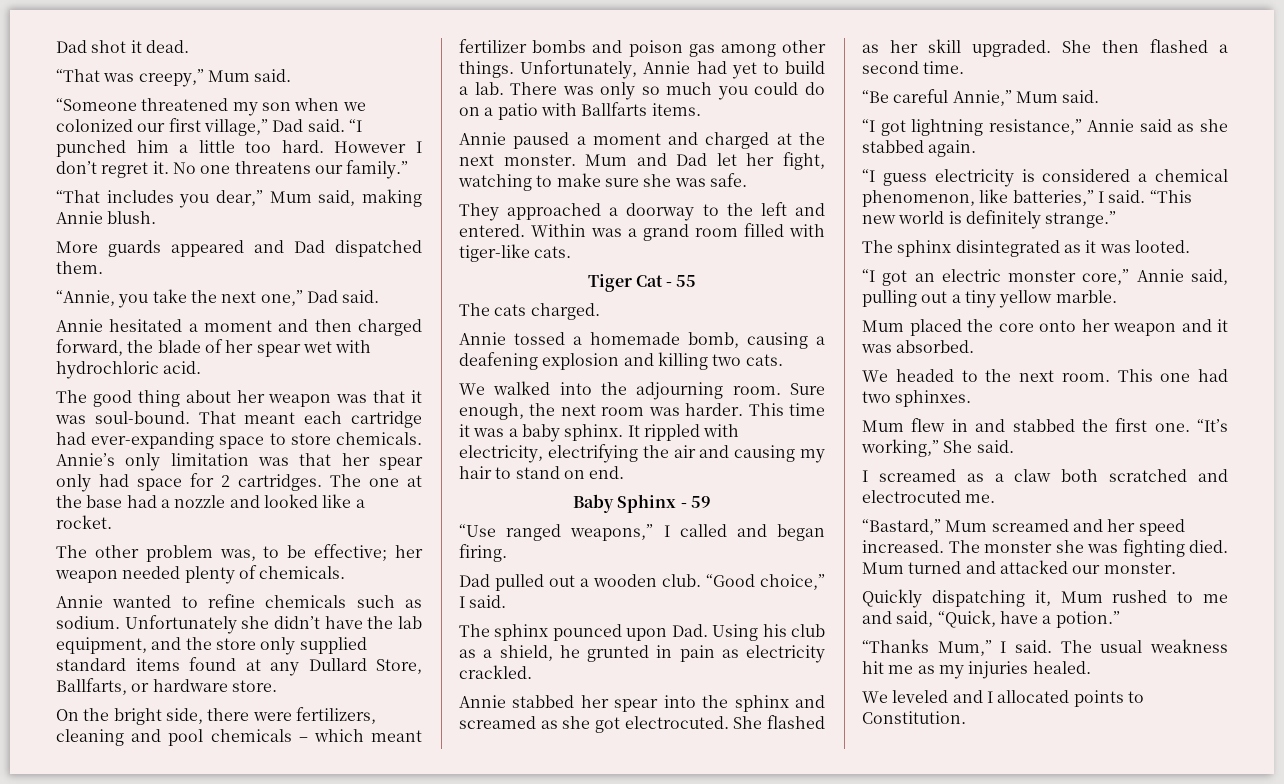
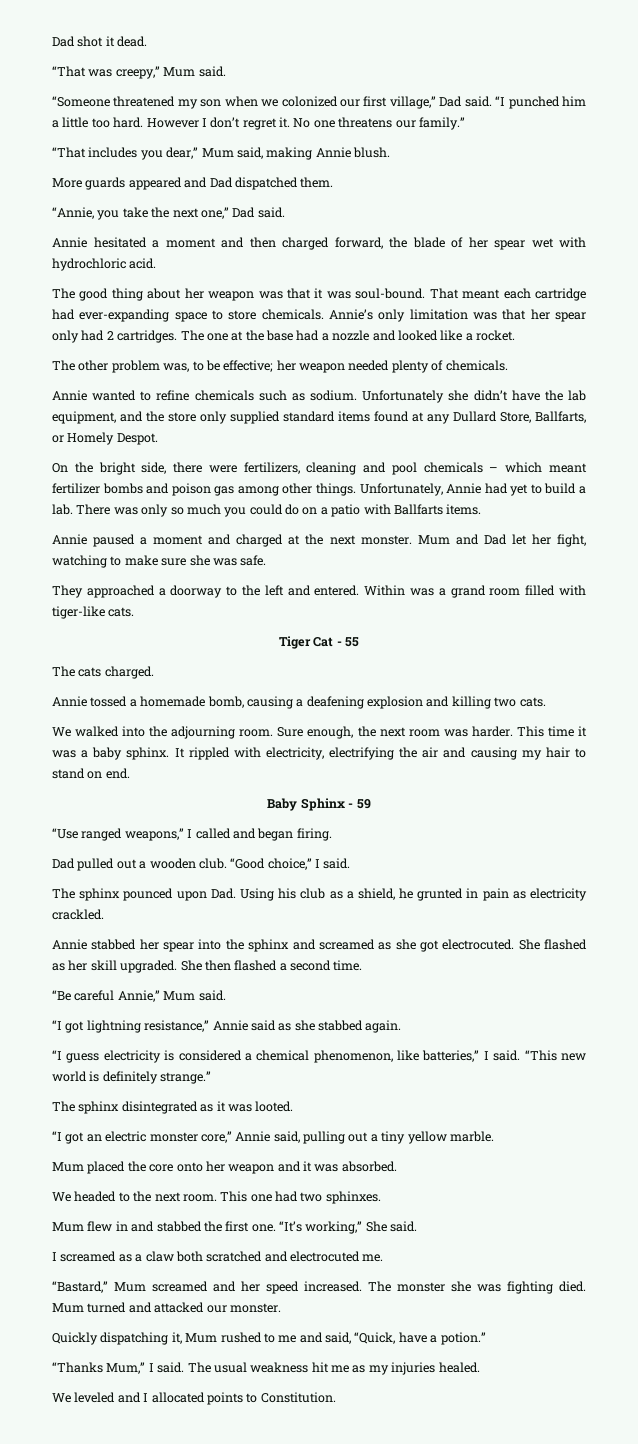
- Annie’s only limitation was that her spear only had space for 2 cartridges.
+ Annie’s only limitation was that her spear only had 2 cartridges.
- Unfortunately she didn’t have the lab equipment, and the store only supplied standard items found at any Dullard Store, Ballfarts, or hardware store.
+ Unfortunately she didn’t have the lab equipment, and the store only supplied standard items found at any Dullard Store, Ballfarts, or Homely Despot.

